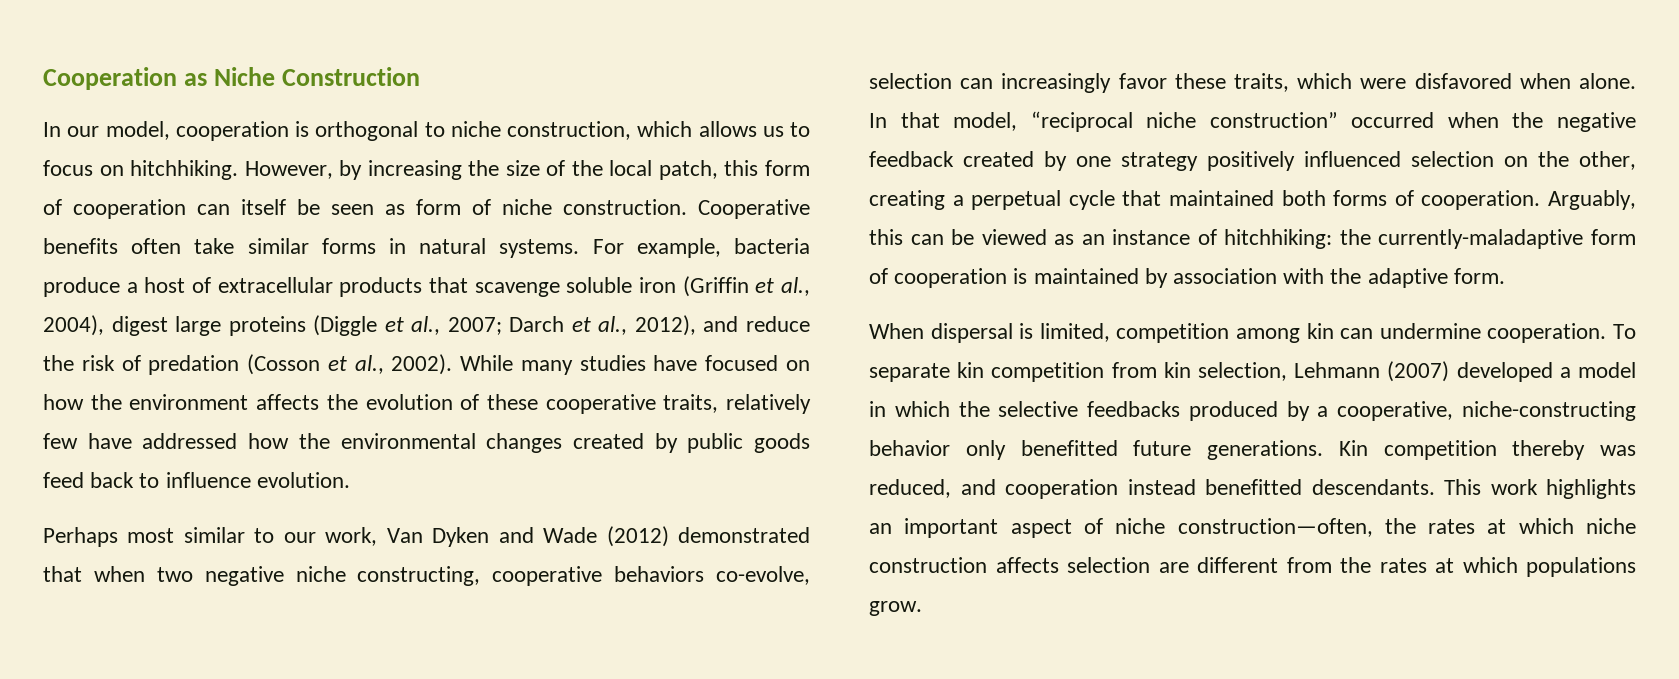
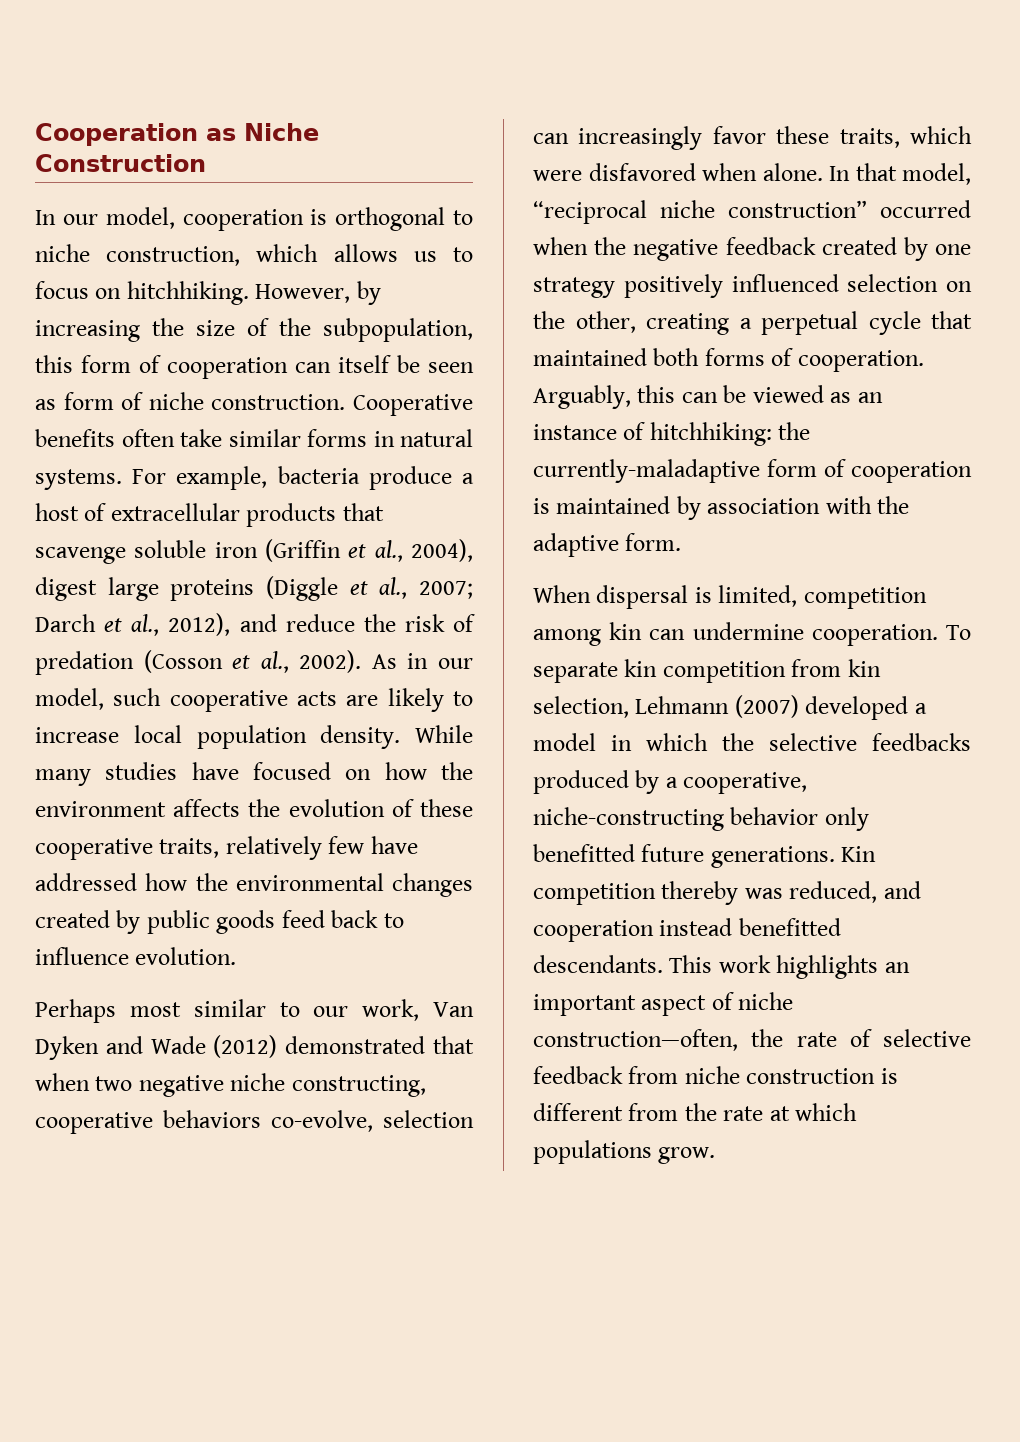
- However, by increasing the size of the local patch, this form of cooperation can itself be seen as form of niche construction.
+ However, by increasing the size of the subpopulation, this form of cooperation can itself be seen as form of niche construction.
+ As in our model, such cooperative acts are likely to increase local population density.
- This work highlights an important aspect of niche construction—often, the rates at which niche construction affects selection are different from the rates at which populations grow.
+ This work highlights an important aspect of niche construction—often, the rate of selective feedback from niche construction is different from the rate at which populations grow.

